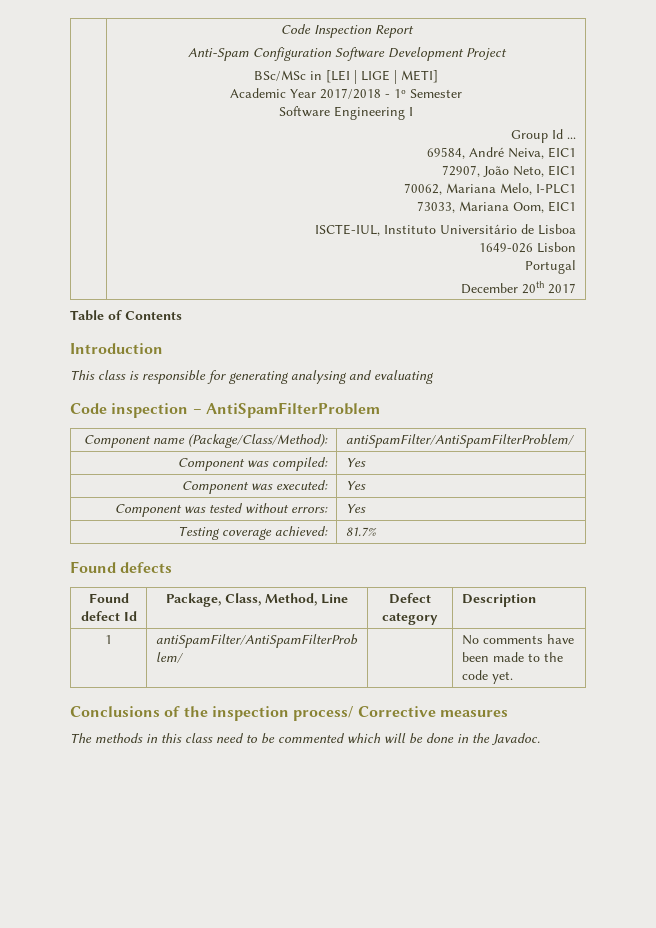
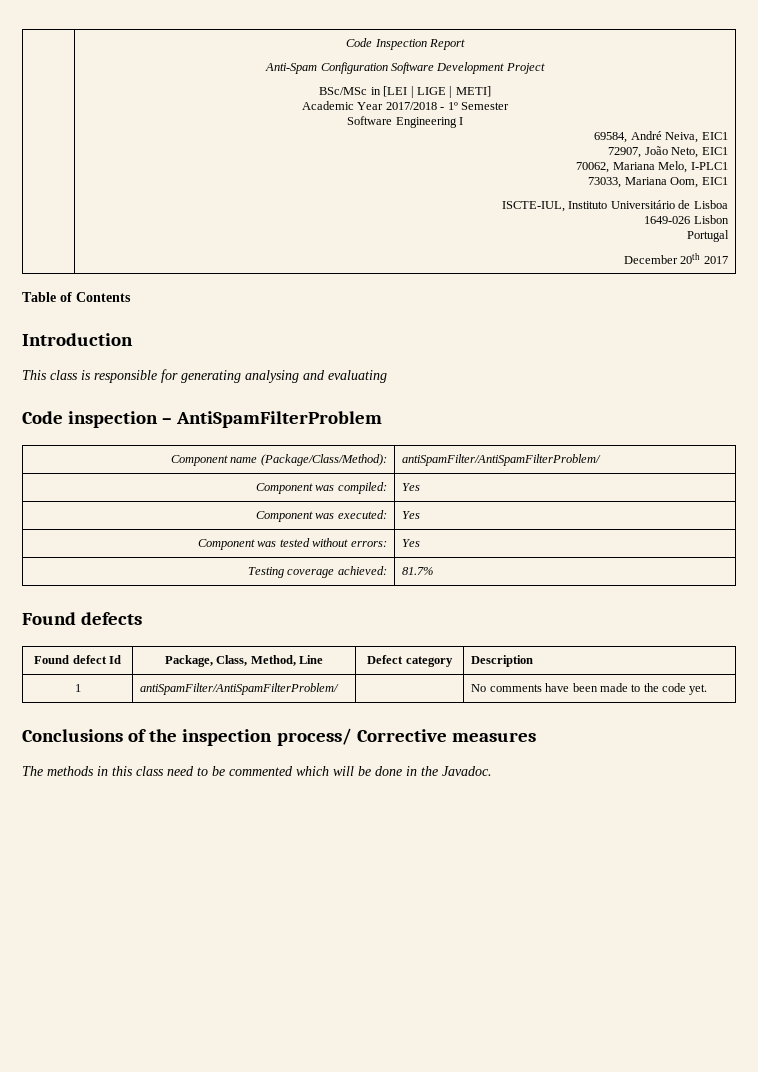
- Group Id ...

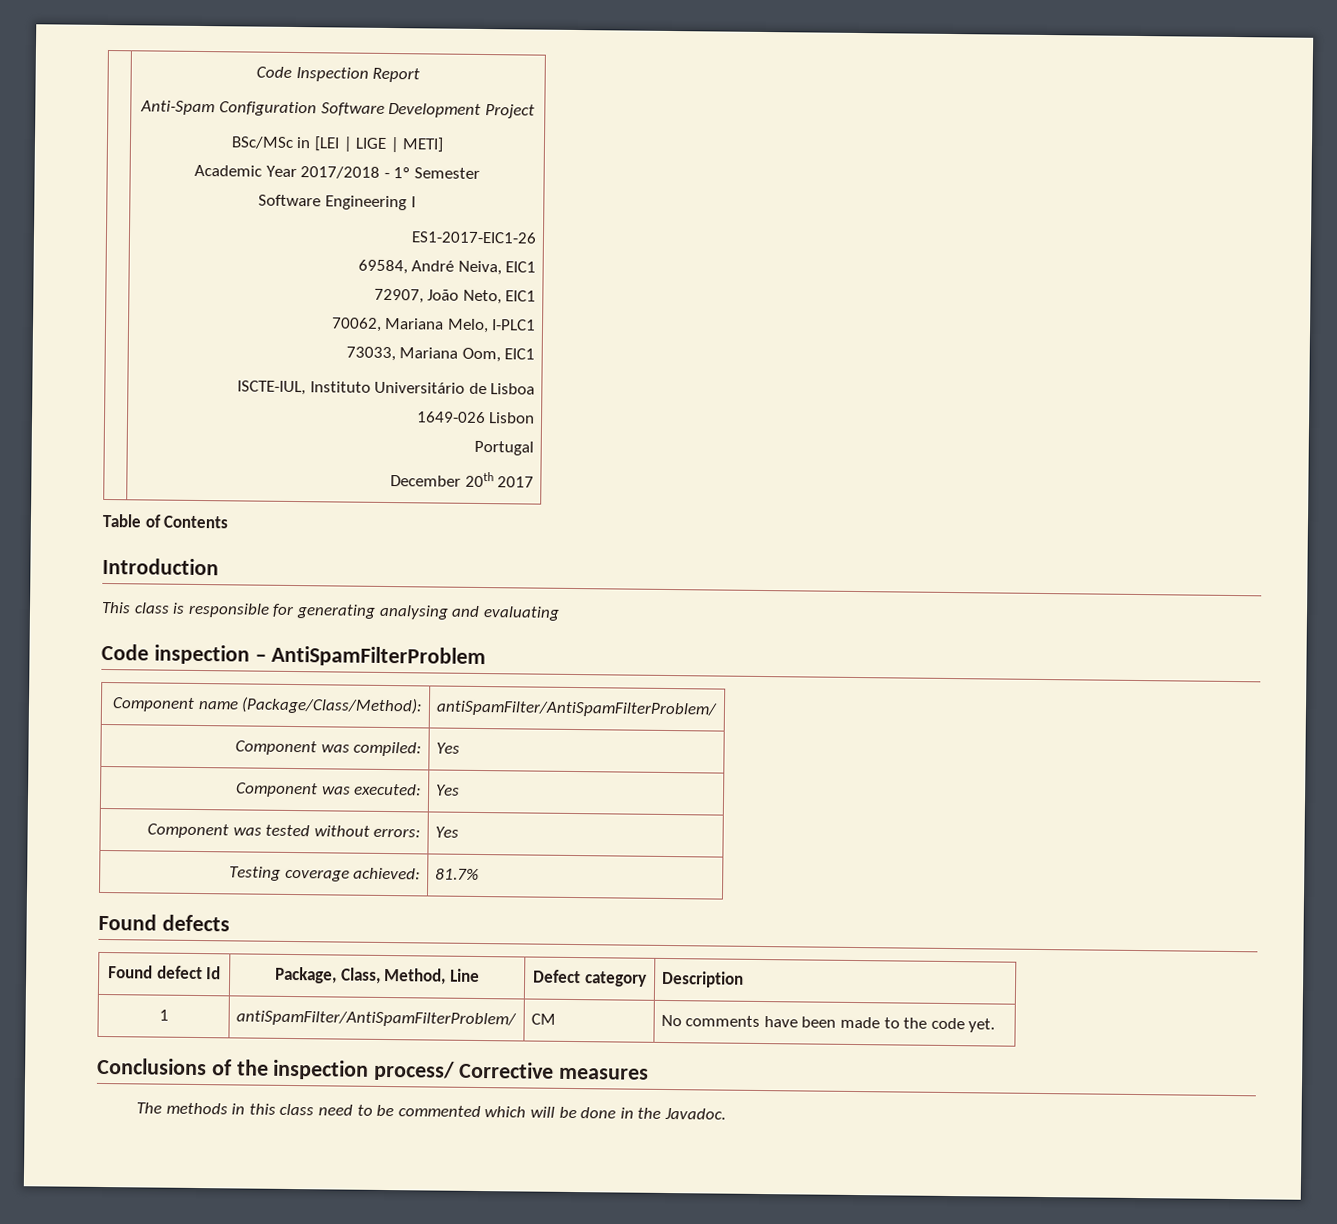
+ ES1-2017-EIC1-26
- 1 | antiSpamFilter/AntiSpamFilterProblem/ | | No comments have been made to the code yet.
+ 1 | antiSpamFilter/AntiSpamFilterProblem/ | CM | No comments have been made to the code yet.

